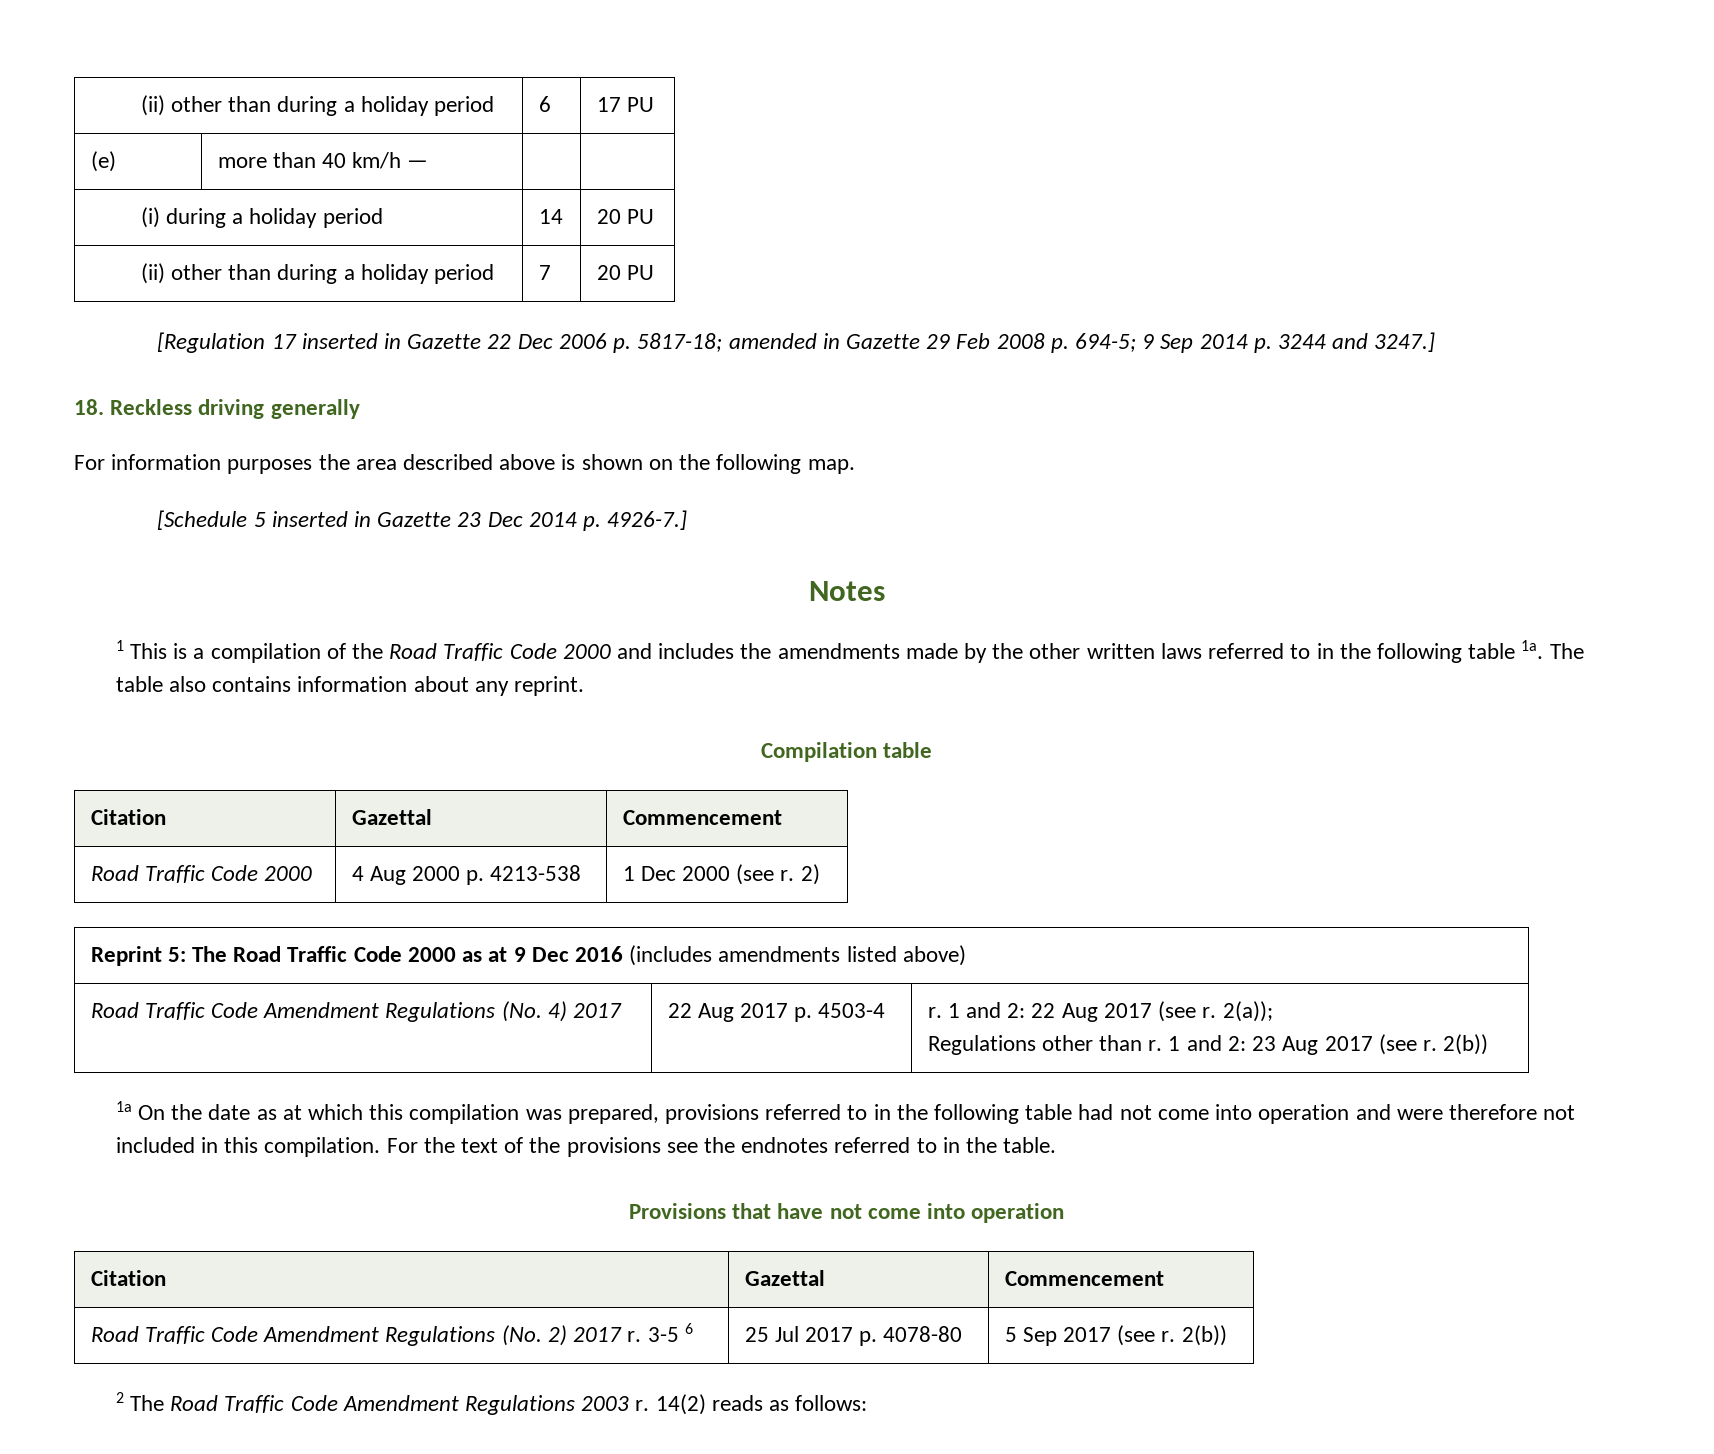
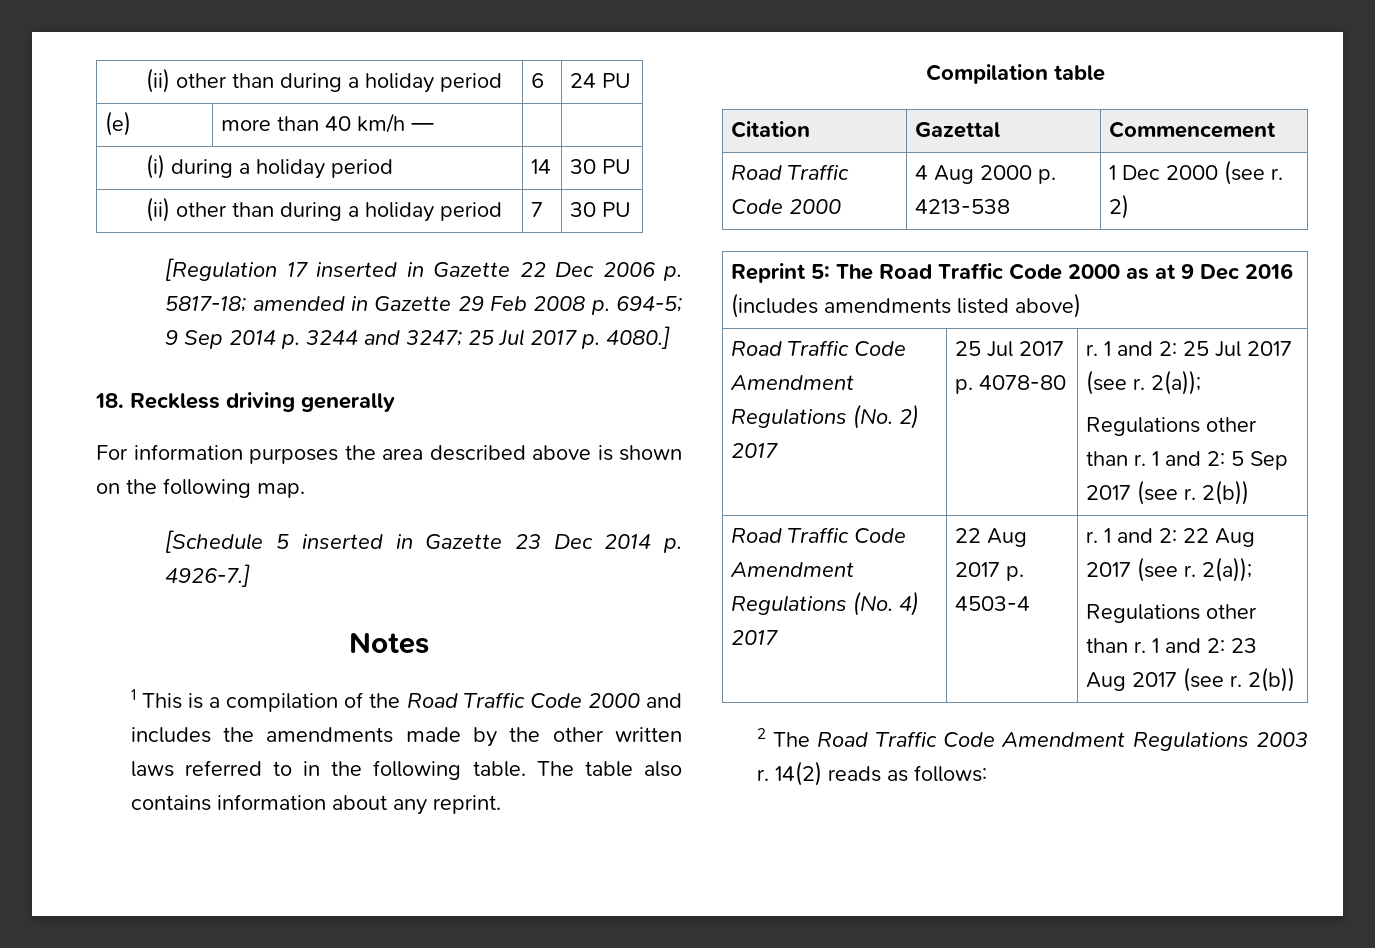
- (ii) other than during a holiday period | 6 | 17 PU
+ (ii) other than during a holiday period | 6 | 24 PU
- (i) during a holiday period | 14 | 20 PU
+ (i) during a holiday period | 14 | 30 PU
- (ii) other than during a holiday period | 7 | 20 PU
+ (ii) other than during a holiday period | 7 | 30 PU
- [Regulation 17 inserted in Gazette 22 Dec 2006 p. 5817-18; amended in Gazette 29 Feb 2008 p. 694-5; 9 Sep 2014 p. 3244 and 3247.]
+ [Regulation 17 inserted in Gazette 22 Dec 2006 p. 5817-18; amended in Gazette 29 Feb 2008 p. 694-5; 9 Sep 2014 p. 3244 and 3247; 25 Jul 2017 p. 4080.]
- 1 This is a compilation of the Road Traffic Code 2000 and includes the amendments made by the other written laws referred to in the following table 1a.
+ 1 This is a compilation of the Road Traffic Code 2000 and includes the amendments made by the other written laws referred to in the following table.
+ Road Traffic Code Amendment Regulations (No. 2) 2017 | 25 Jul 2017 p. 4078-80 | r. 1 and 2: 25 Jul 2017 (see r. 2(a));
+ Regulations other than r. 1 and 2: 5 Sep 2017 (see r. 2(b))
- 1a On the date as at which this compilation was prepared, provisions referred to in the following table had not come into operation and were therefore not included in this compilation. For the text of the provisions see the endnotes referred to in the table.
- Provisions that have not come into operation
- Citation | Gazettal | Commencement
- Road Traffic Code Amendment Regulations (No. 2) 2017 r. 3-5 6 | 25 Jul 2017 p. 4078-80 | 5 Sep 2017 (see r. 2(b))

